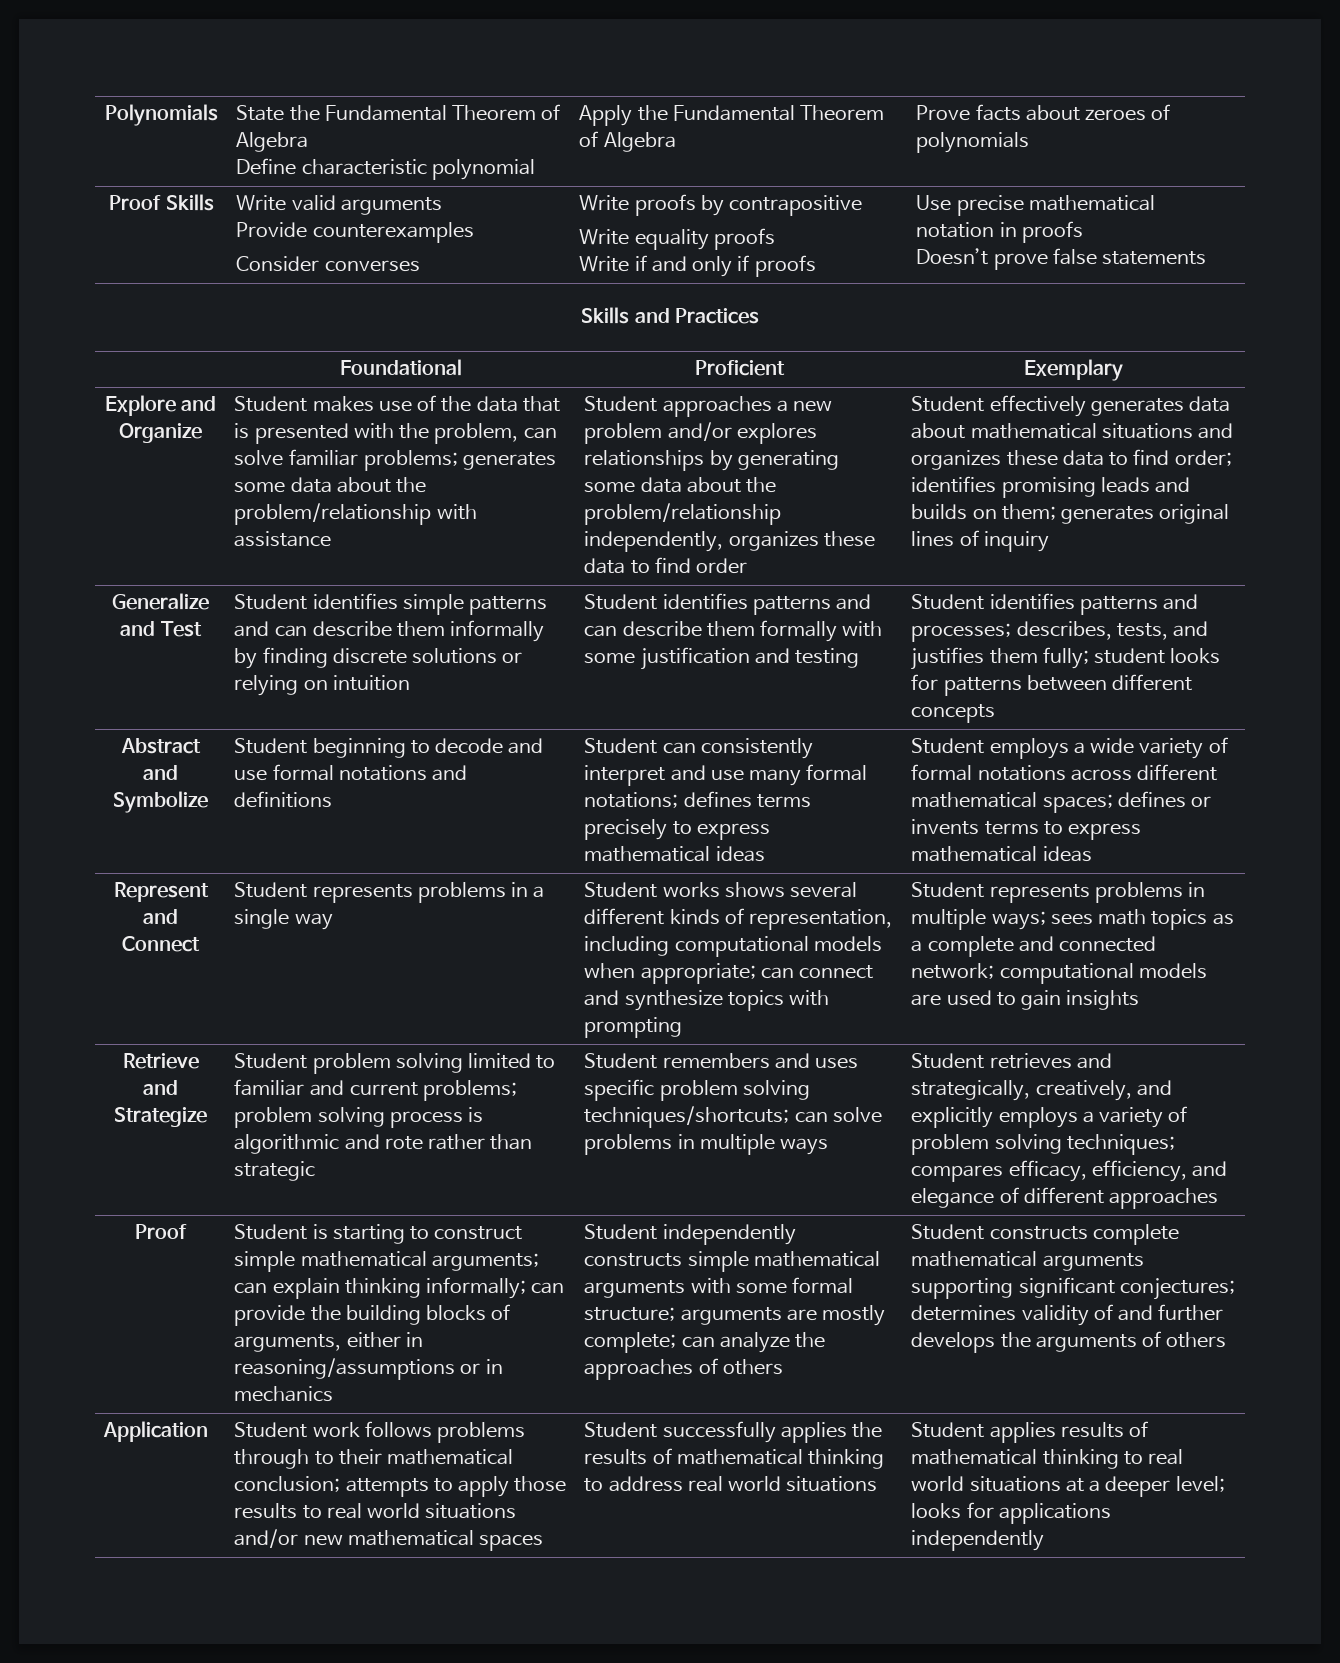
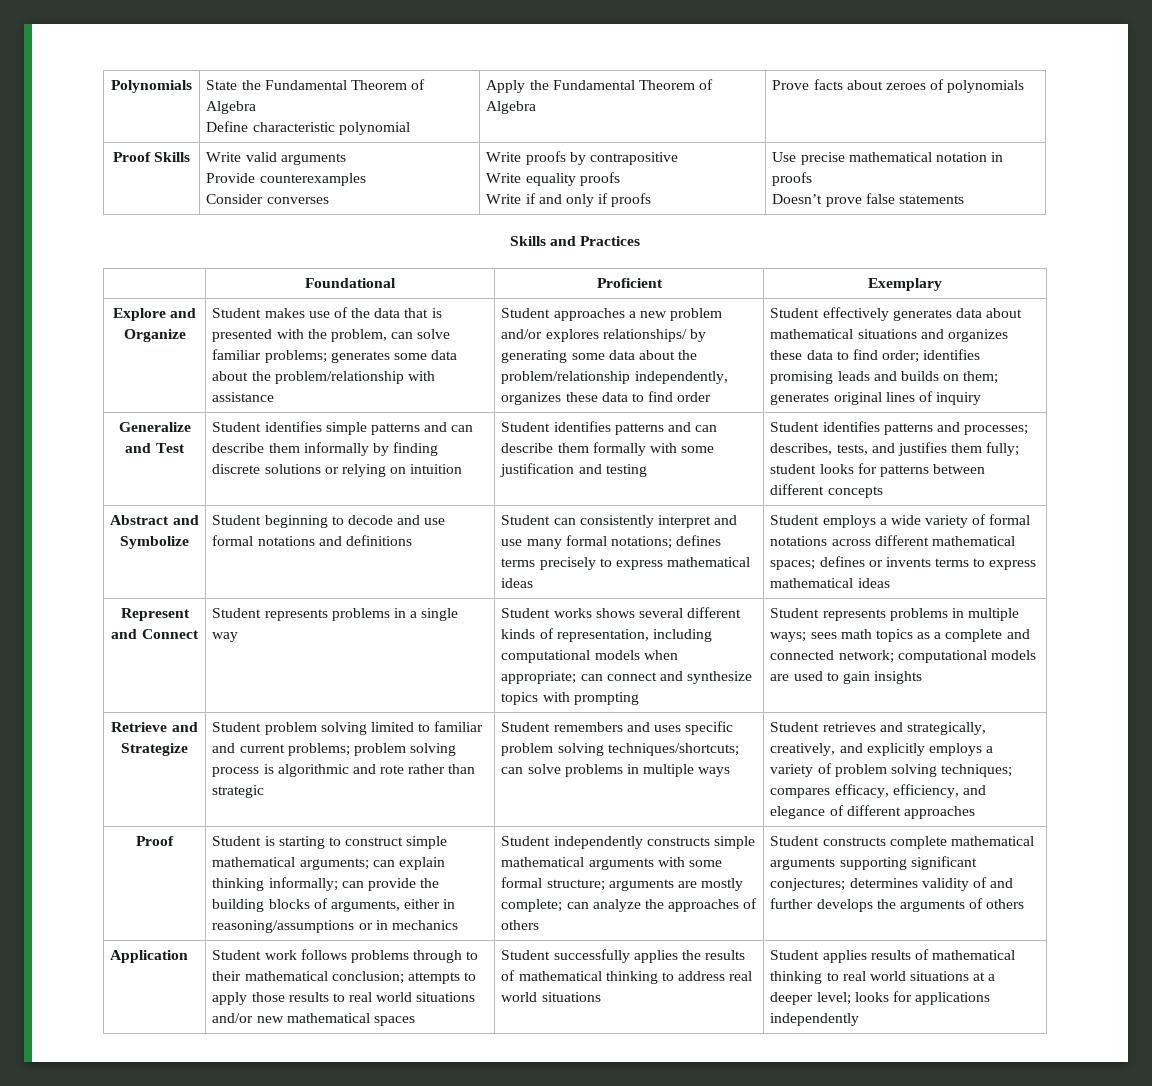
- Student approaches a new problem and/or explores relationships by generating some data about the problem/relationship independently, organizes these data to find order
+ Student approaches a new problem and/or explores relationships/ by generating some data about the problem/relationship independently, organizes these data to find order

